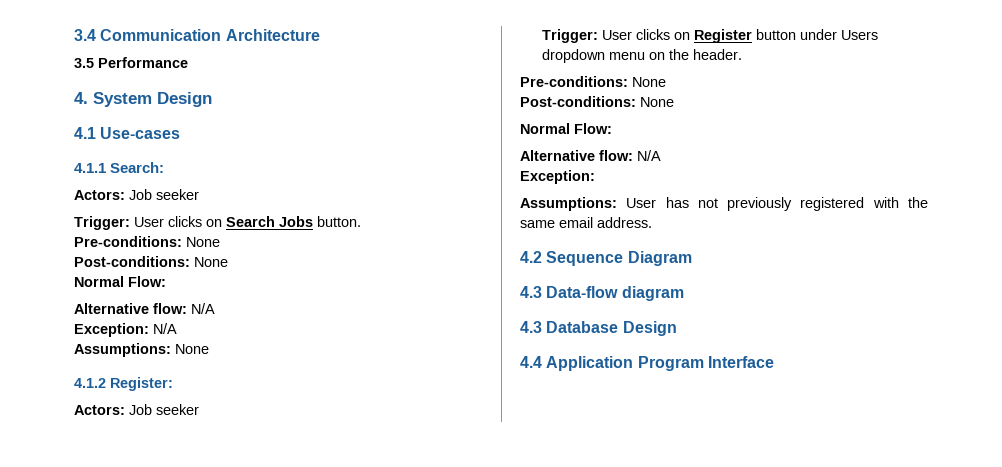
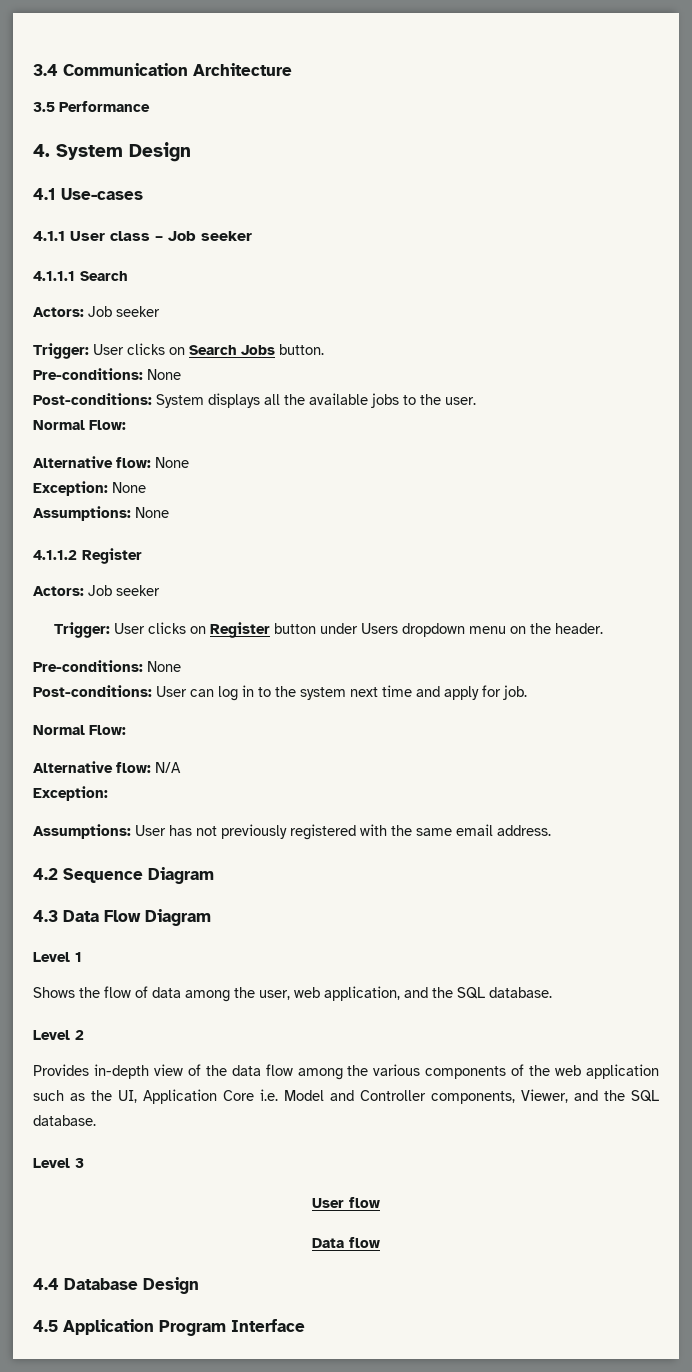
- 4.1.1 Search:
+ 4.1.1 User class – Job seeker
+ 4.1.1.1 Search
  Trigger: User clicks on Search Jobs button.
  Pre-conditions: None
- Post-conditions: None
+ Post-conditions: System displays all the available jobs to the user.
  Normal Flow:
- Alternative flow: N/A
- Exception: N/A
+ Alternative flow: None
+ Exception: None
- 4.1.2 Register:
+ 4.1.1.2 Register
  Trigger: User clicks on Register button under Users dropdown menu on the header.
  Pre-conditions: None
- Post-conditions: None
+ Post-conditions: User can log in to the system next time and apply for job.
- 4.3 Data-flow diagram
- 4.3 Database Design
+ 4.3 Data Flow Diagram
+ Level 1
+ Shows the flow of data among the user, web application, and the SQL database.
+ Level 2
+ Provides in-depth view of the data flow among the various components of the web application such as the UI, Application Core i.e. Model and Controller components, Viewer, and the SQL database.
+ Level 3
+ User flow
+ Data flow
+ 4.4 Database Design
- 4.4 Application Program Interface
+ 4.5 Application Program Interface

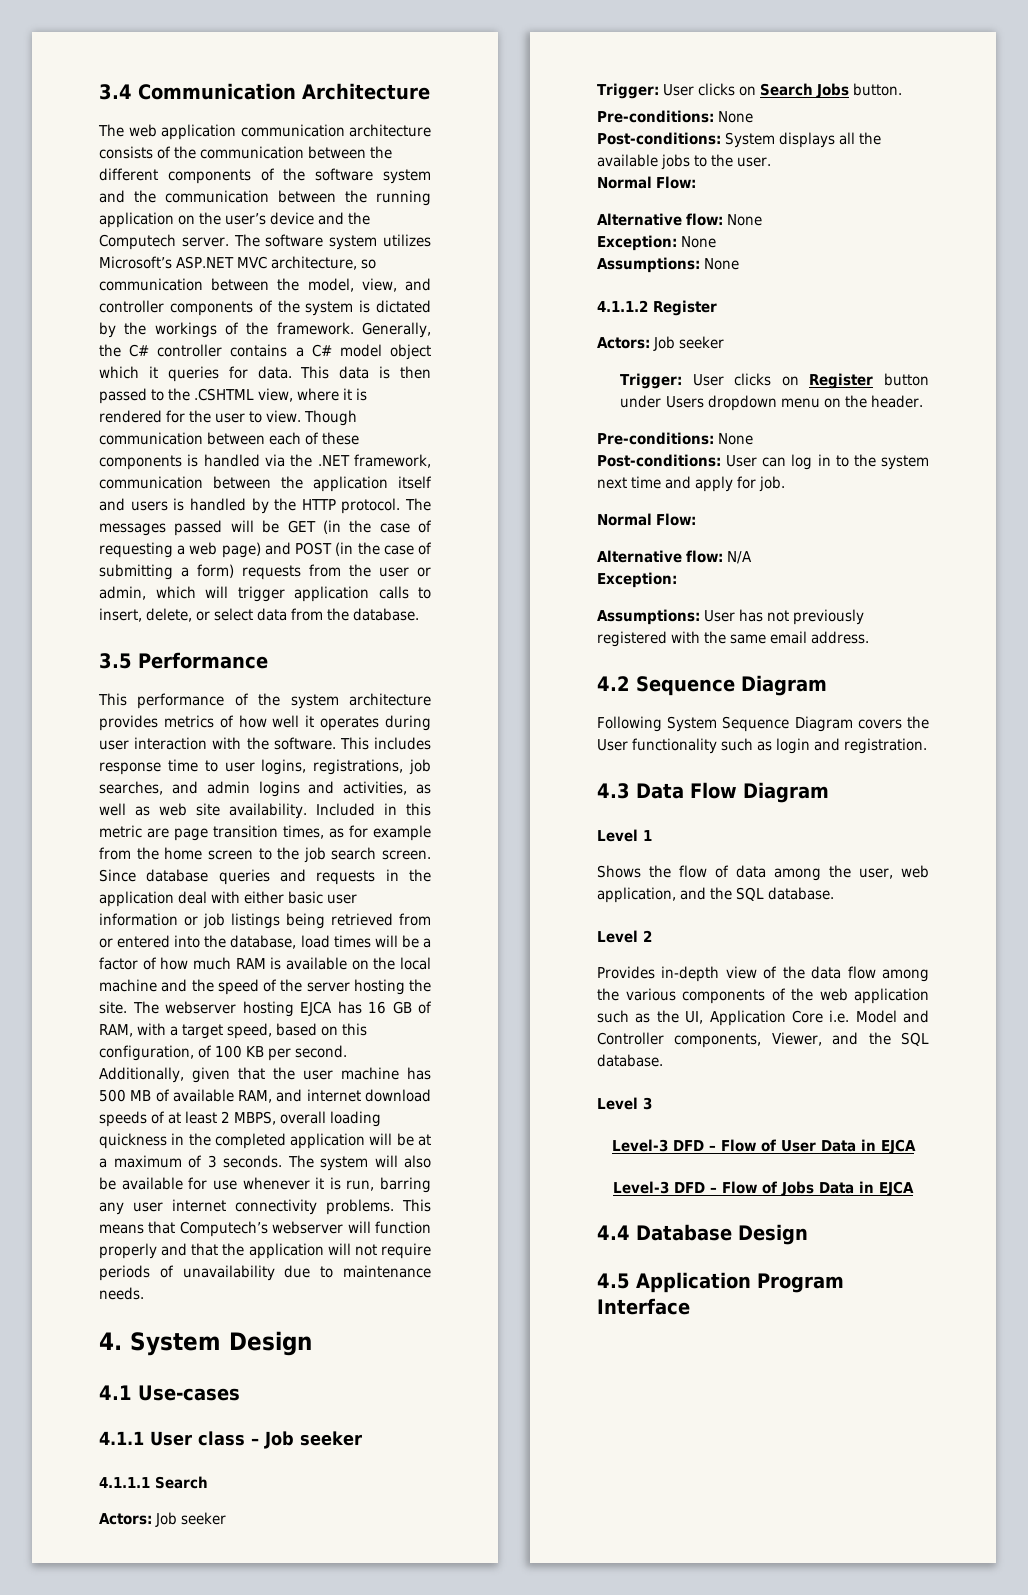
+ The web application communication architecture consists of the communication between the different components of the software system and the communication between the running application on the user’s device and the Computech server. The software system utilizes Microsoft’s ASP.NET MVC architecture, so communication between the model, view, and controller components of the system is dictated by the workings of the framework. Generally, the C# controller contains a C# model object which it queries for data. This data is then passed to the .CSHTML view, where it is rendered for the user to view. Though communication between each of these components is handled via the .NET framework, communication between the application itself and users is handled by the HTTP protocol. The messages passed will be GET (in the case of requesting a web page) and POST (in the case of submitting a form) requests from the user or admin, which will trigger application calls to insert, delete, or select data from the database.
  3.5 Performance
+ This performance of the system architecture provides metrics of how well it operates during user interaction with the software. This includes response time to user logins, registrations, job searches, and admin logins and activities, as well as web site availability. Included in this metric are page transition times, as for example from the home screen to the job search screen. Since database queries and requests in the application deal with either basic user information or job listings being retrieved from or entered into the database, load times will be a factor of how much RAM is available on the local machine and the speed of the server hosting the site. The webserver hosting EJCA has 16 GB of RAM, with a target speed, based on this configuration, of 100 KB per second. Additionally, given that the user machine has 500 MB of available RAM, and internet download speeds of at least 2 MBPS, overall loading quickness in the completed application will be at a maximum of 3 seconds. The system will also be available for use whenever it is run, barring any user internet connectivity problems. This means that Computech’s webserver will function properly and that the application will not require periods of unavailability due to maintenance needs.
+ Following System Sequence Diagram covers the User functionality such as login and registration.
- User flow
- Data flow
+ Level-3 DFD – Flow of User Data in EJCA
+ Level-3 DFD – Flow of Jobs Data in EJCA

